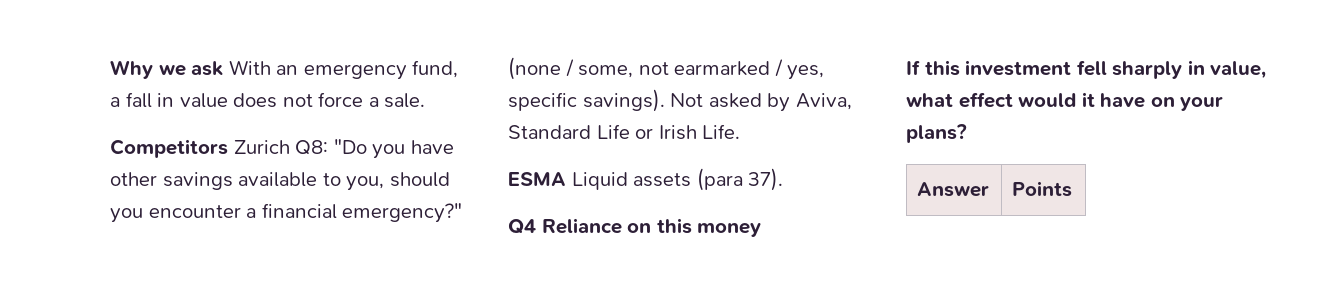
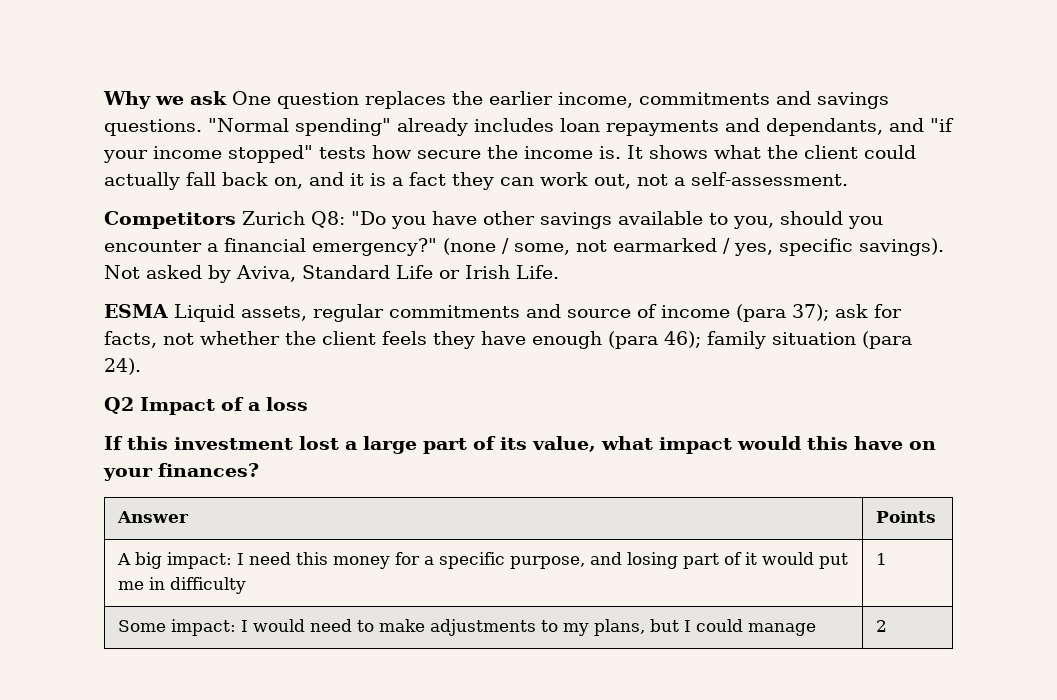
- Why we ask With an emergency fund, a fall in value does not force a sale.
+ Why we ask One question replaces the earlier income, commitments and savings questions. "Normal spending" already includes loan repayments and dependants, and "if your income stopped" tests how secure the income is. It shows what the client could actually fall back on, and it is a fact they can work out, not a self-assessment.
- ESMA Liquid assets (para 37).
- Q4 Reliance on this money
- If this investment fell sharply in value, what effect would it have on your plans?
+ ESMA Liquid assets, regular commitments and source of income (para 37); ask for facts, not whether the client feels they have enough (para 46); family situation (para 24).
+ Q2 Impact of a loss
+ If this investment lost a large part of its value, what impact would this have on your finances?
+ A big impact: I need this money for a specific purpose, and losing part of it would put me in difficulty | 1
+ Some impact: I would need to make adjustments to my plans, but I could manage | 2

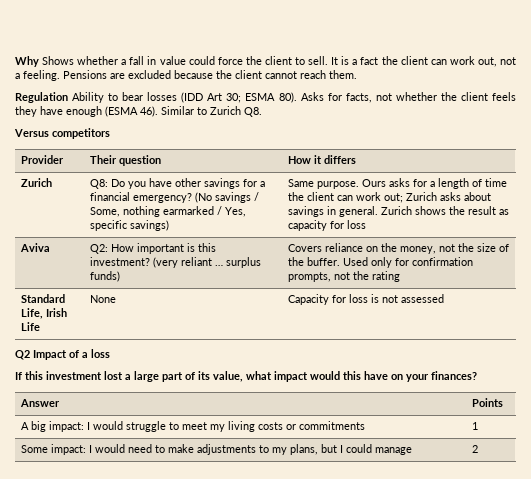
- Why we ask One question replaces the earlier income, commitments and savings questions. "Normal spending" already includes loan repayments and dependants, and "if your income stopped" tests how secure the income is. It shows what the client could actually fall back on, and it is a fact they can work out, not a self-assessment.
- Competitors Zurich Q8: "Do you have other savings available to you, should you encounter a financial emergency?" (none / some, not earmarked / yes, specific savings). Not asked by Aviva, Standard Life or Irish Life.
- ESMA Liquid assets, regular commitments and source of income (para 37); ask for facts, not whether the client feels they have enough (para 46); family situation (para 24).
+ Why Shows whether a fall in value could force the client to sell. It is a fact the client can work out, not a feeling. Pensions are excluded because the client cannot reach them.
+ Regulation Ability to bear losses (IDD Art 30; ESMA 80). Asks for facts, not whether the client feels they have enough (ESMA 46). Similar to Zurich Q8.
+ Versus competitors
+ Provider | Their question | How it differs
+ Zurich | Q8: Do you have other savings for a financial emergency? (No savings / Some, nothing earmarked / Yes, specific savings) | Same purpose. Ours asks for a length of time the client can work out; Zurich asks about savings in general. Zurich shows the result as capacity for loss
+ Aviva | Q2: How important is this investment? (very reliant … surplus funds) | Covers reliance on the money, not the size of the buffer. Used only for confirmation prompts, not the rating
+ Standard Life, Irish Life | None | Capacity for loss is not assessed
- A big impact: I need this money for a specific purpose, and losing part of it would put me in difficulty | 1
+ A big impact: I would struggle to meet my living costs or commitments | 1

